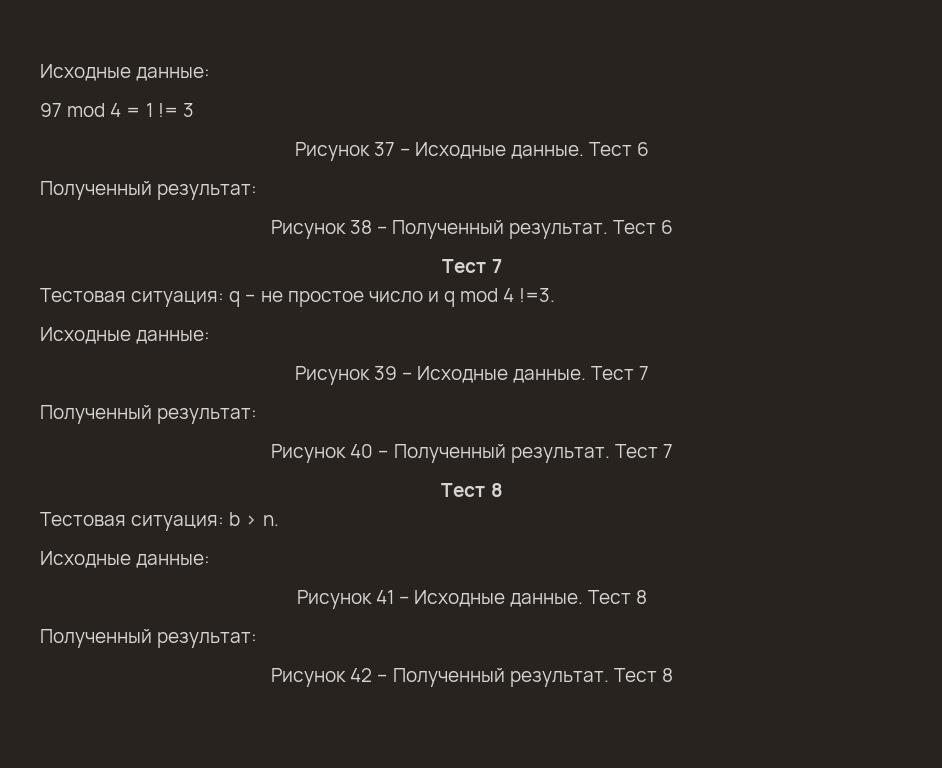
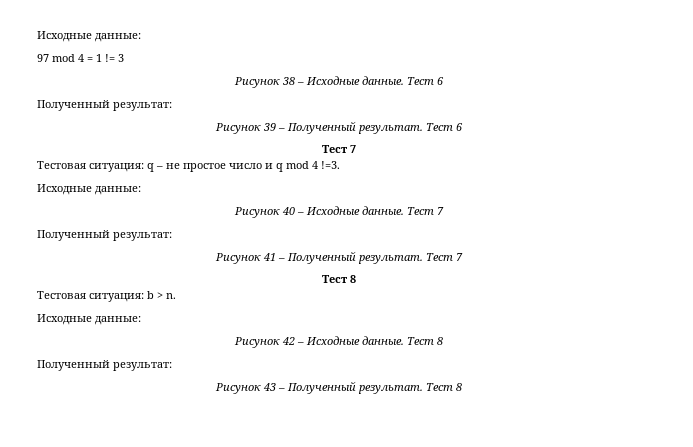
- Рисунок 37 – Исходные данные.
+ Рисунок 38 – Исходные данные.
- Рисунок 38 – Полученный результат.
+ Рисунок 39 – Полученный результат.
- Рисунок 39 – Исходные данные.
+ Рисунок 40 – Исходные данные.
- Рисунок 40 – Полученный результат.
+ Рисунок 41 – Полученный результат.
- Рисунок 41 – Исходные данные.
+ Рисунок 42 – Исходные данные.
- Рисунок 42 – Полученный результат.
+ Рисунок 43 – Полученный результат.

